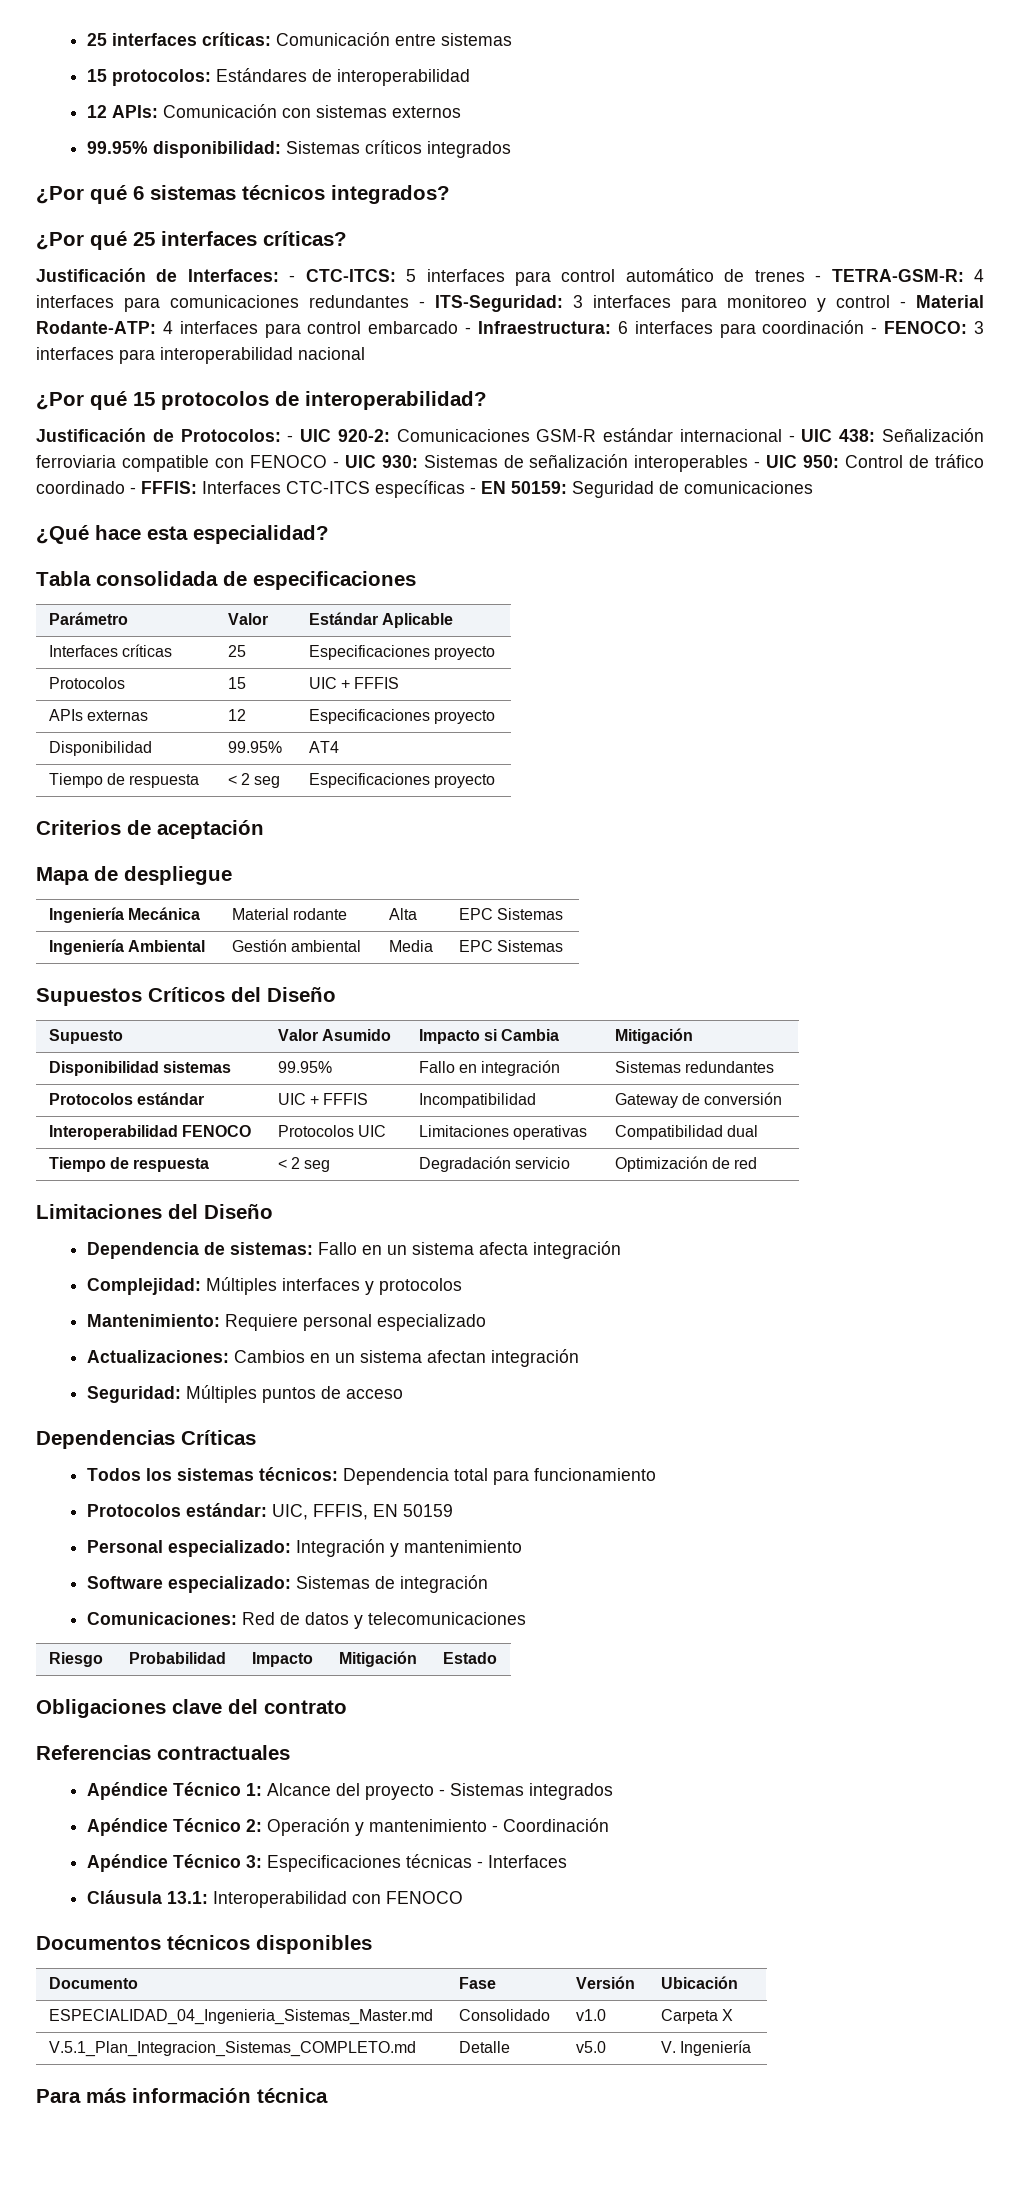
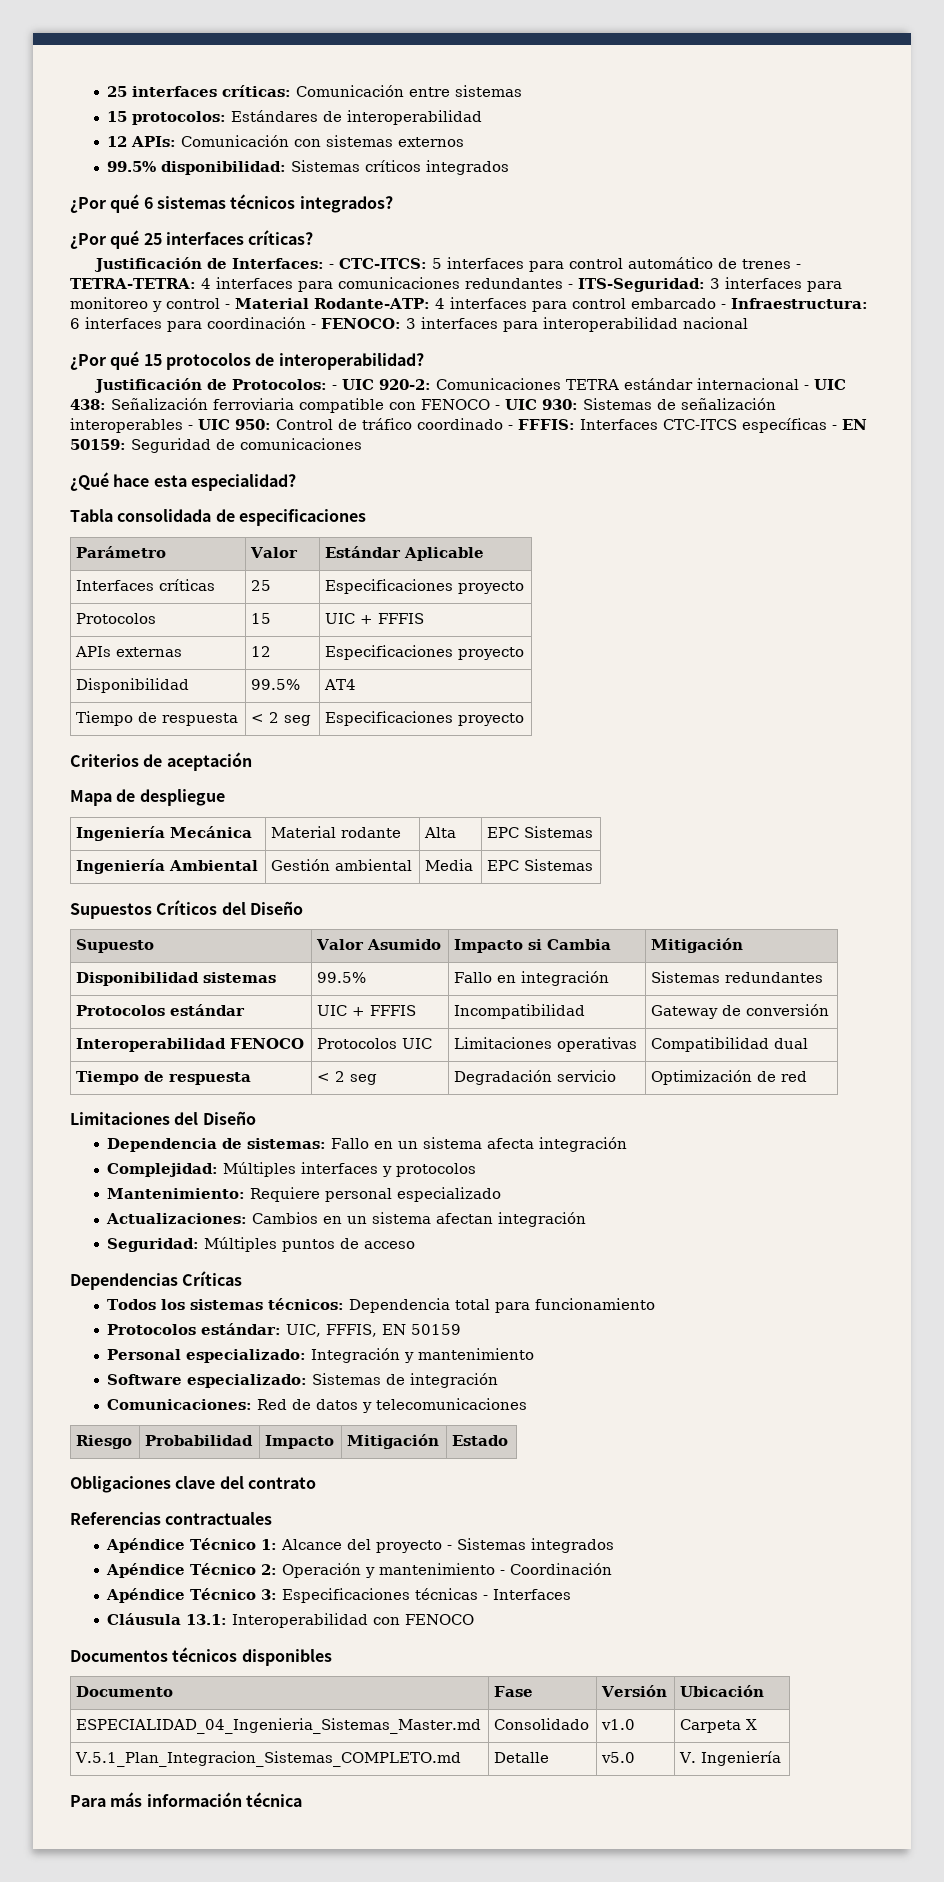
- 99.95% disponibilidad: Sistemas críticos integrados
+ 99.5% disponibilidad: Sistemas críticos integrados
- Justificación de Interfaces: - CTC-ITCS: 5 interfaces para control automático de trenes - TETRA-GSM-R: 4 interfaces para comunicaciones redundantes - ITS-Seguridad: 3 interfaces para monitoreo y control - Material Rodante-ATP: 4 interfaces para control embarcado - Infraestructura: 6 interfaces para coordinación - FENOCO: 3 interfaces para interoperabilidad nacional
+ Justificación de Interfaces: - CTC-ITCS: 5 interfaces para control automático de trenes - TETRA-TETRA: 4 interfaces para comunicaciones redundantes - ITS-Seguridad: 3 interfaces para monitoreo y control - Material Rodante-ATP: 4 interfaces para control embarcado - Infraestructura: 6 interfaces para coordinación - FENOCO: 3 interfaces para interoperabilidad nacional
- Justificación de Protocolos: - UIC 920-2: Comunicaciones GSM-R estándar internacional - UIC 438: Señalización ferroviaria compatible con FENOCO - UIC 930: Sistemas de señalización interoperables - UIC 950: Control de tráfico coordinado - FFFIS: Interfaces CTC-ITCS específicas - EN 50159: Seguridad de comunicaciones
+ Justificación de Protocolos: - UIC 920-2: Comunicaciones TETRA estándar internacional - UIC 438: Señalización ferroviaria compatible con FENOCO - UIC 930: Sistemas de señalización interoperables - UIC 950: Control de tráfico coordinado - FFFIS: Interfaces CTC-ITCS específicas - EN 50159: Seguridad de comunicaciones
- Disponibilidad | 99.95% | AT4
+ Disponibilidad | 99.5% | AT4
- Disponibilidad sistemas | 99.95% | Fallo en integración | Sistemas redundantes
+ Disponibilidad sistemas | 99.5% | Fallo en integración | Sistemas redundantes

